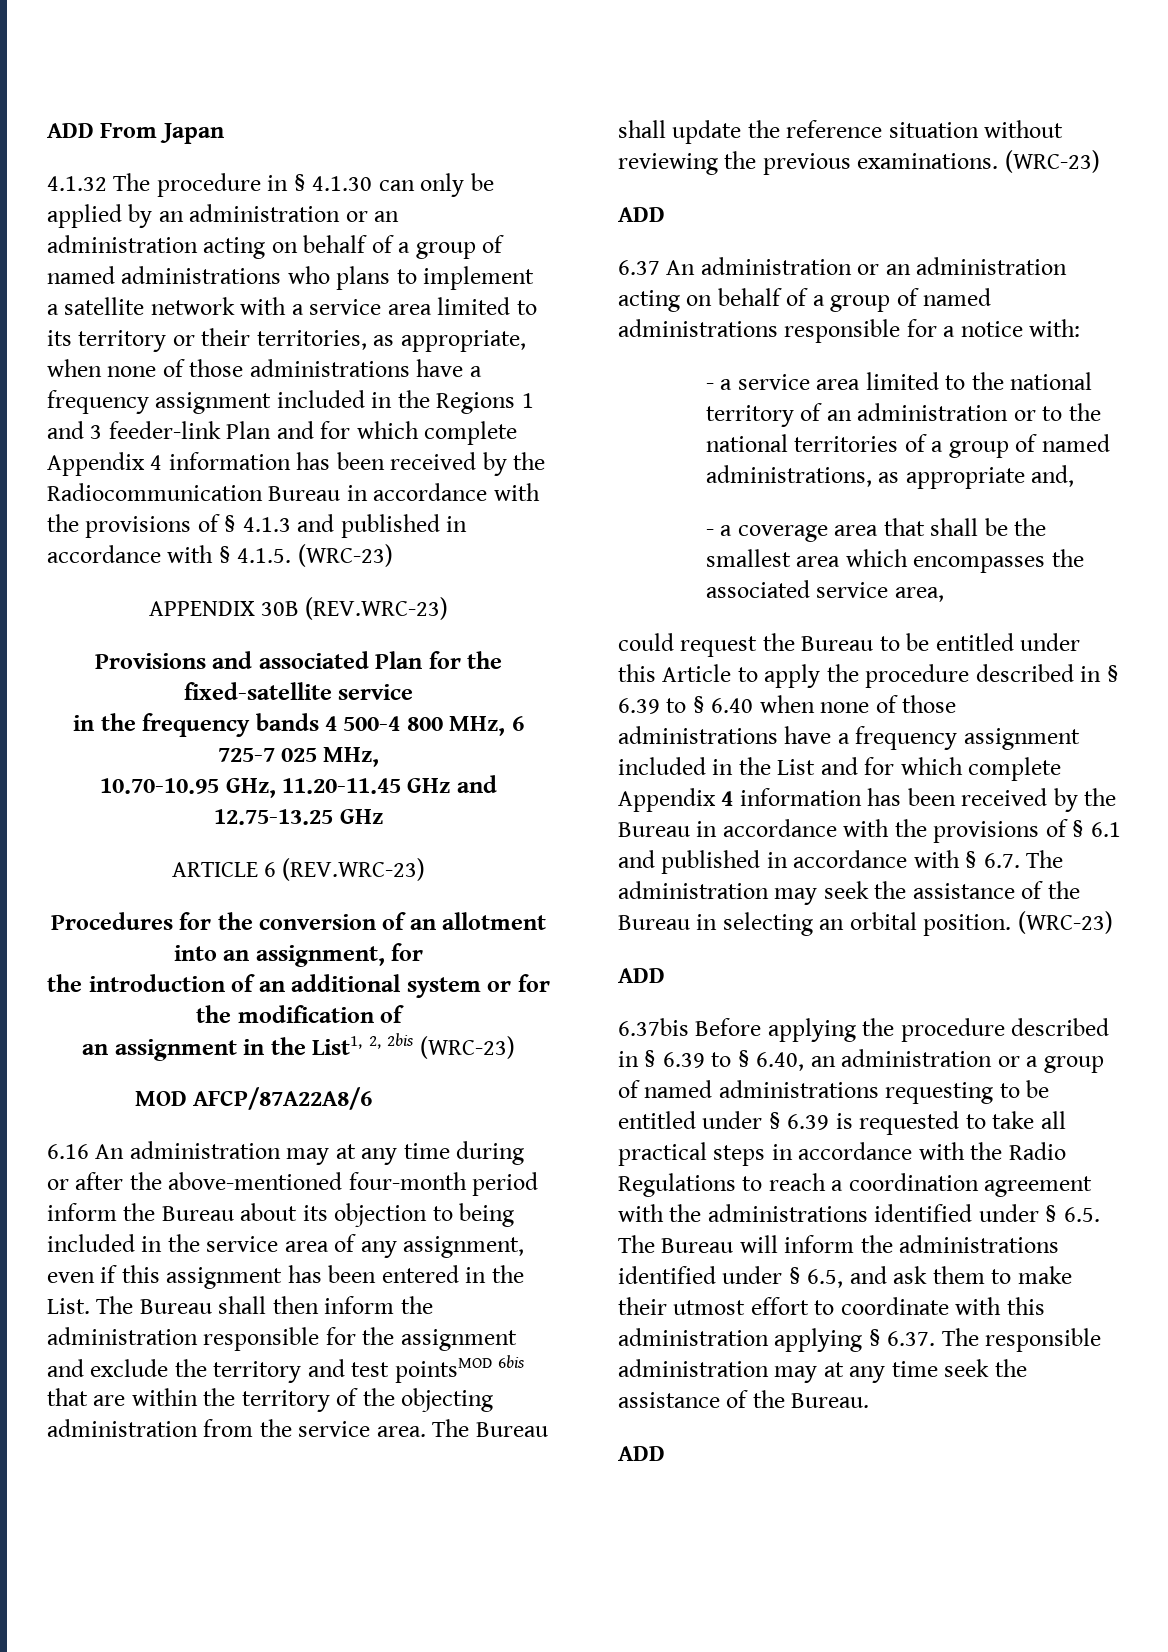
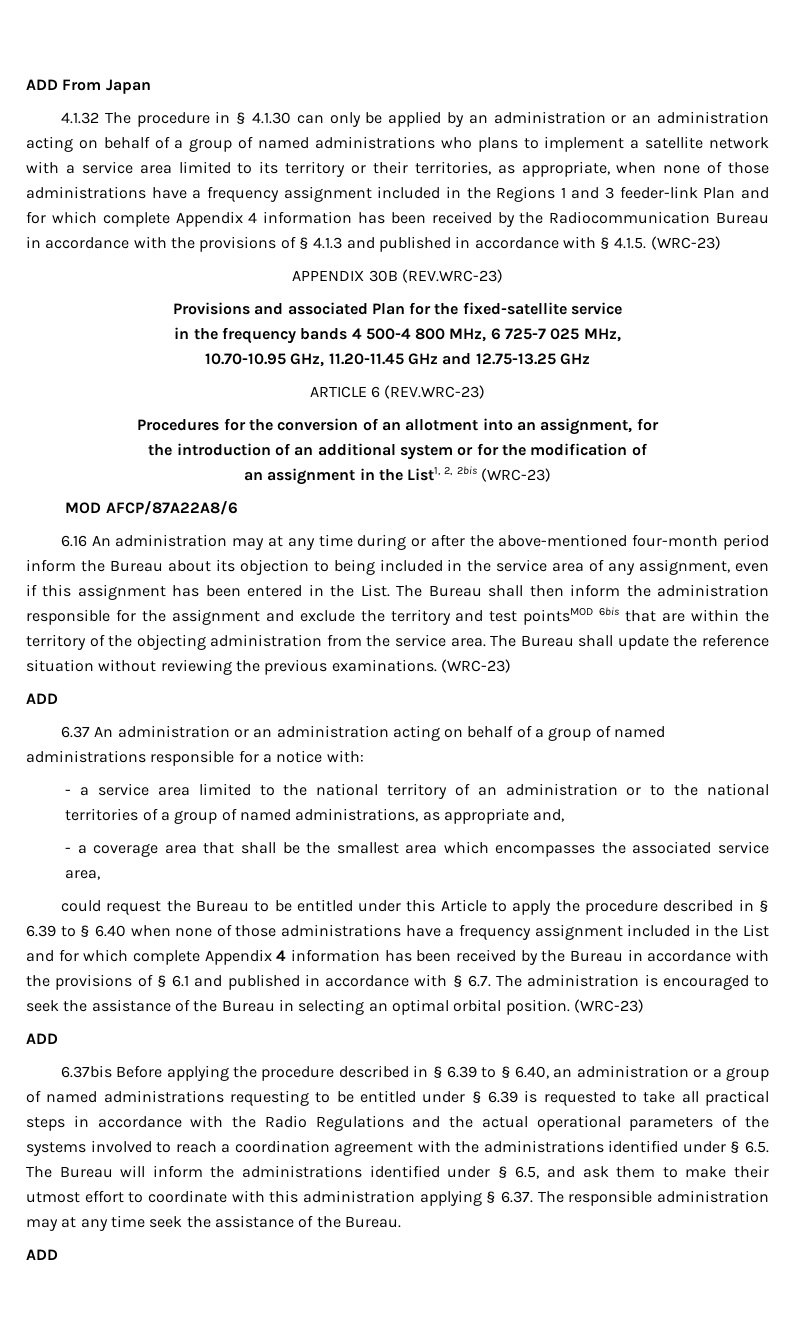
- could request the Bureau to be entitled under this Article to apply the procedure described in § 6.39 to § 6.40 when none of those administrations have a frequency assignment included in the List and for which complete Appendix 4 information has been received by the Bureau in accordance with the provisions of § 6.1 and published in accordance with § 6.7. The administration may seek the assistance of the Bureau in selecting an orbital position.
+ could request the Bureau to be entitled under this Article to apply the procedure described in § 6.39 to § 6.40 when none of those administrations have a frequency assignment included in the List and for which complete Appendix 4 information has been received by the Bureau in accordance with the provisions of § 6.1 and published in accordance with § 6.7. The administration is encouraged to seek the assistance of the Bureau in selecting an optimal orbital position.
- 6.37bis Before applying the procedure described in § 6.39 to § 6.40, an administration or a group of named administrations requesting to be entitled under § 6.39 is requested to take all practical steps in accordance with the Radio Regulations to reach a coordination agreement with the administrations identified under § 6.5. The Bureau will inform the administrations identified under § 6.5, and ask them to make their utmost effort to coordinate with this administration applying § 6.37. The responsible administration may at any time seek the assistance of the Bureau.
+ 6.37bis Before applying the procedure described in § 6.39 to § 6.40, an administration or a group of named administrations requesting to be entitled under § 6.39 is requested to take all practical steps in accordance with the Radio Regulations and the actual operational parameters of the systems involved to reach a coordination agreement with the administrations identified under § 6.5. The Bureau will inform the administrations identified under § 6.5, and ask them to make their utmost effort to coordinate with this administration applying § 6.37. The responsible administration may at any time seek the assistance of the Bureau.

